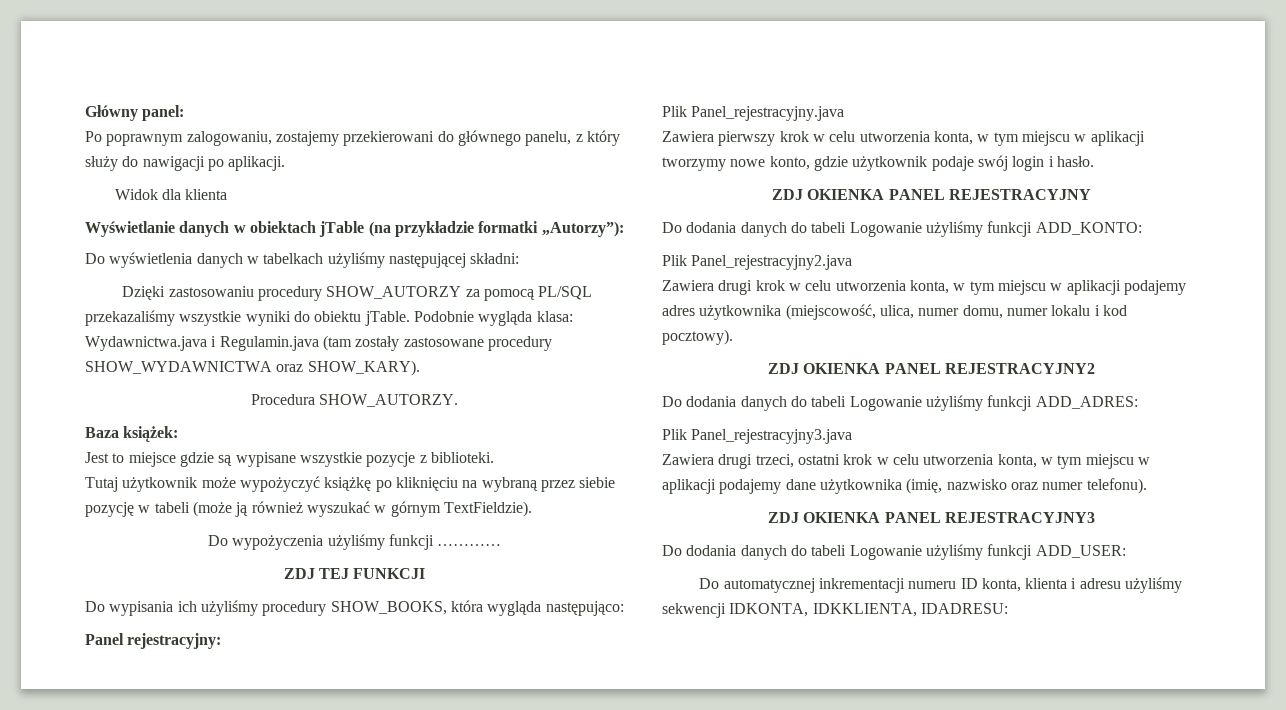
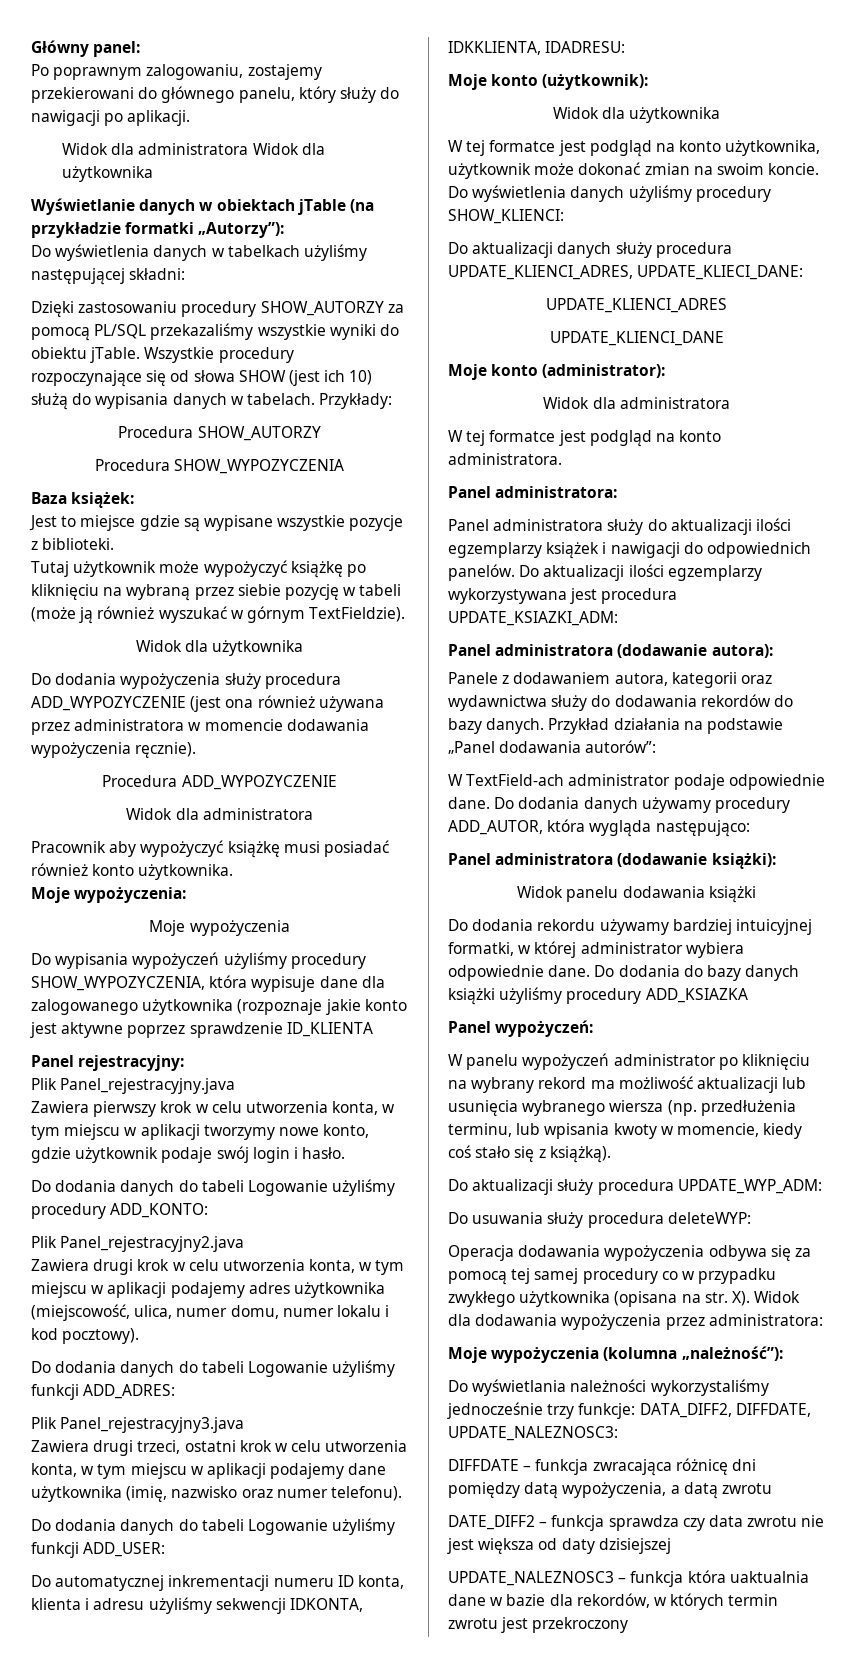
- Po poprawnym zalogowaniu, zostajemy przekierowani do głównego panelu, z który służy do nawigacji po aplikacji.
+ Po poprawnym zalogowaniu, zostajemy przekierowani do głównego panelu, który służy do nawigacji po aplikacji.
- Widok dla klienta
+ Widok dla administratora Widok dla użytkownika
- Podobnie wygląda klasa: Wydawnictwa.java i Regulamin.java (tam zostały zastosowane procedury SHOW_WYDAWNICTWA oraz SHOW_KARY).
- Procedura SHOW_AUTORZY.
+ Wszystkie procedury rozpoczynające się od słowa SHOW (jest ich 10) służą do wypisania danych w tabelach. Przykłady:
+ Procedura SHOW_AUTORZY
+ Procedura SHOW_WYPOZYCZENIA
  Tutaj użytkownik może wypożyczyć książkę po kliknięciu na wybraną przez siebie pozycję w tabeli (może ją również wyszukać w górnym TextFieldzie).
- Do wypożyczenia użyliśmy funkcji …………
- ZDJ TEJ FUNKCJI
+ Widok dla użytkownika
+ Do dodania wypożyczenia służy procedura ADD_WYPOZYCZENIE (jest ona również używana przez administratora w momencie dodawania wypożyczenia ręcznie).
+ Procedura ADD_WYPOZYCZENIE
+ Widok dla administratora
+ Pracownik aby wypożyczyć książkę musi posiadać również konto użytkownika.
+ Moje wypożyczenia:
+ Moje wypożyczenia
- Do wypisania ich użyliśmy procedury SHOW_BOOKS, która wygląda następująco:
+ Do wypisania wypożyczeń użyliśmy procedury SHOW_WYPOZYCZENIA, która wypisuje dane dla zalogowanego użytkownika (rozpoznaje jakie konto jest aktywne poprzez sprawdzenie ID_KLIENTA
- ZDJ OKIENKA PANEL REJESTRACYJNY
- Do dodania danych do tabeli Logowanie użyliśmy funkcji ADD_KONTO:
+ Do dodania danych do tabeli Logowanie użyliśmy procedury ADD_KONTO:
- ZDJ OKIENKA PANEL REJESTRACYJNY2
- ZDJ OKIENKA PANEL REJESTRACYJNY3
+ Moje konto (użytkownik):
+ Widok dla użytkownika
+ W tej formatce jest podgląd na konto użytkownika, użytkownik może dokonać zmian na swoim koncie. Do wyświetlenia danych użyliśmy procedury SHOW_KLIENCI:
+ Do aktualizacji danych służy procedura UPDATE_KLIENCI_ADRES, UPDATE_KLIECI_DANE:
+ UPDATE_KLIENCI_ADRES
+ UPDATE_KLIENCI_DANE
+ Moje konto (administrator):
+ Widok dla administratora
+ W tej formatce jest podgląd na konto administratora.
+ Panel administratora:
+ Panel administratora służy do aktualizacji ilości egzemplarzy książek i nawigacji do odpowiednich panelów. Do aktualizacji ilości egzemplarzy wykorzystywana jest procedura UPDATE_KSIAZKI_ADM:
+ Panel administratora (dodawanie autora):
+ Panele z dodawaniem autora, kategorii oraz wydawnictwa służy do dodawania rekordów do bazy danych. Przykład działania na podstawie „Panel dodawania autorów”:
+ W TextField-ach administrator podaje odpowiednie dane. Do dodania danych używamy procedury ADD_AUTOR, która wygląda następująco:
+ Panel administratora (dodawanie książki):
+ Widok panelu dodawania książki
+ Do dodania rekordu używamy bardziej intuicyjnej formatki, w której administrator wybiera odpowiednie dane. Do dodania do bazy danych książki użyliśmy procedury ADD_KSIAZKA
+ Panel wypożyczeń:
+ W panelu wypożyczeń administrator po kliknięciu na wybrany rekord ma możliwość aktualizacji lub usunięcia wybranego wiersza (np. przedłużenia terminu, lub wpisania kwoty w momencie, kiedy coś stało się z książką).
+ Do aktualizacji służy procedura UPDATE_WYP_ADM:
+ Do usuwania służy procedura deleteWYP:
+ Operacja dodawania wypożyczenia odbywa się za pomocą tej samej procedury co w przypadku zwykłego użytkownika (opisana na str. X). Widok dla dodawania wypożyczenia przez administratora:
+ Moje wypożyczenia (kolumna „należność”):
+ Do wyświetlania należności wykorzystaliśmy jednocześnie trzy funkcje: DATA_DIFF2, DIFFDATE, UPDATE_NALEZNOSC3:
+ DIFFDATE – funkcja zwracająca różnicę dni pomiędzy datą wypożyczenia, a datą zwrotu
+ DATE_DIFF2 – funkcja sprawdza czy data zwrotu nie jest większa od daty dzisiejszej
+ UPDATE_NALEZNOSC3 – funkcja która uaktualnia dane w bazie dla rekordów, w których termin zwrotu jest przekroczony

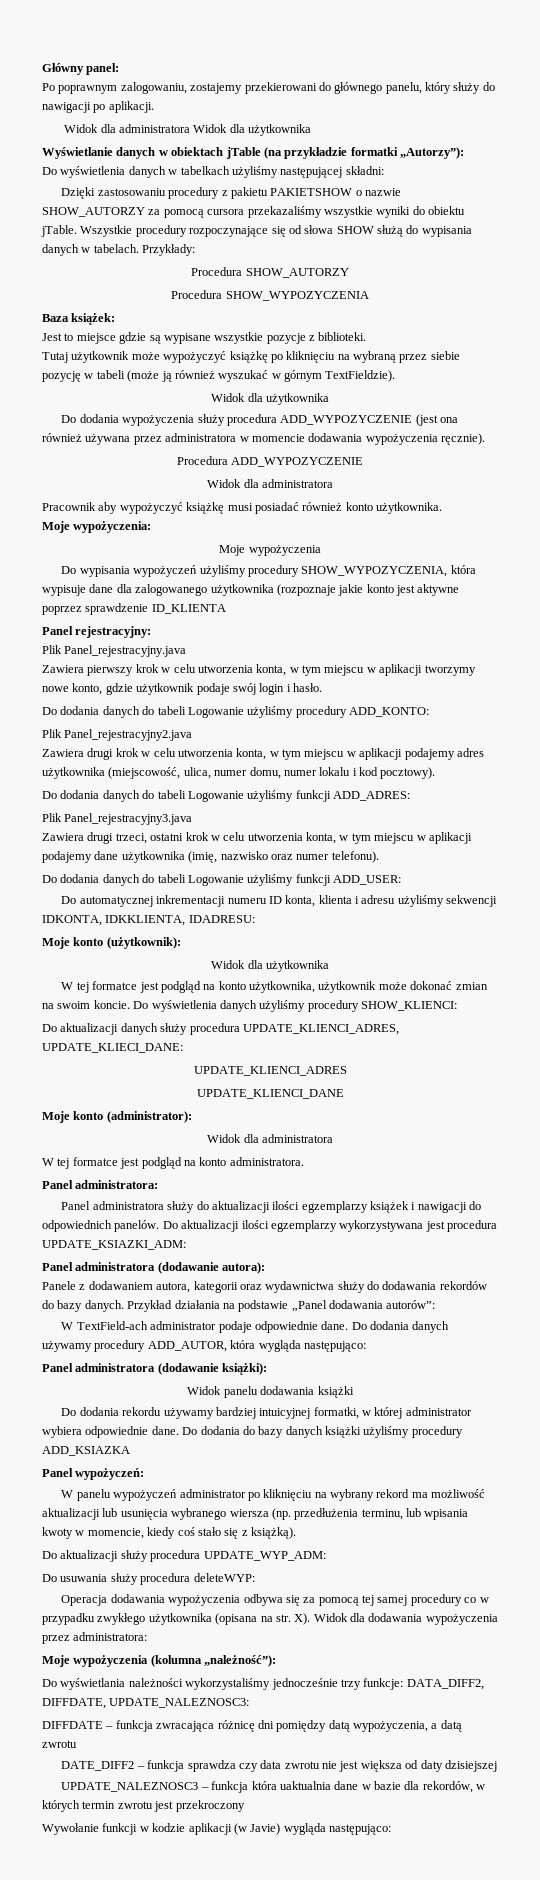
- Dzięki zastosowaniu procedury SHOW_AUTORZY za pomocą PL/SQL przekazaliśmy wszystkie wyniki do obiektu jTable.
+ Dzięki zastosowaniu procedury z pakietu PAKIETSHOW o nazwie SHOW_AUTORZY za pomocą cursora przekazaliśmy wszystkie wyniki do obiektu jTable.
- Wszystkie procedury rozpoczynające się od słowa SHOW (jest ich 10) służą do wypisania danych w tabelach.
+ Wszystkie procedury rozpoczynające się od słowa SHOW służą do wypisania danych w tabelach.
+ Wywołanie funkcji w kodzie aplikacji (w Javie) wygląda następująco:

